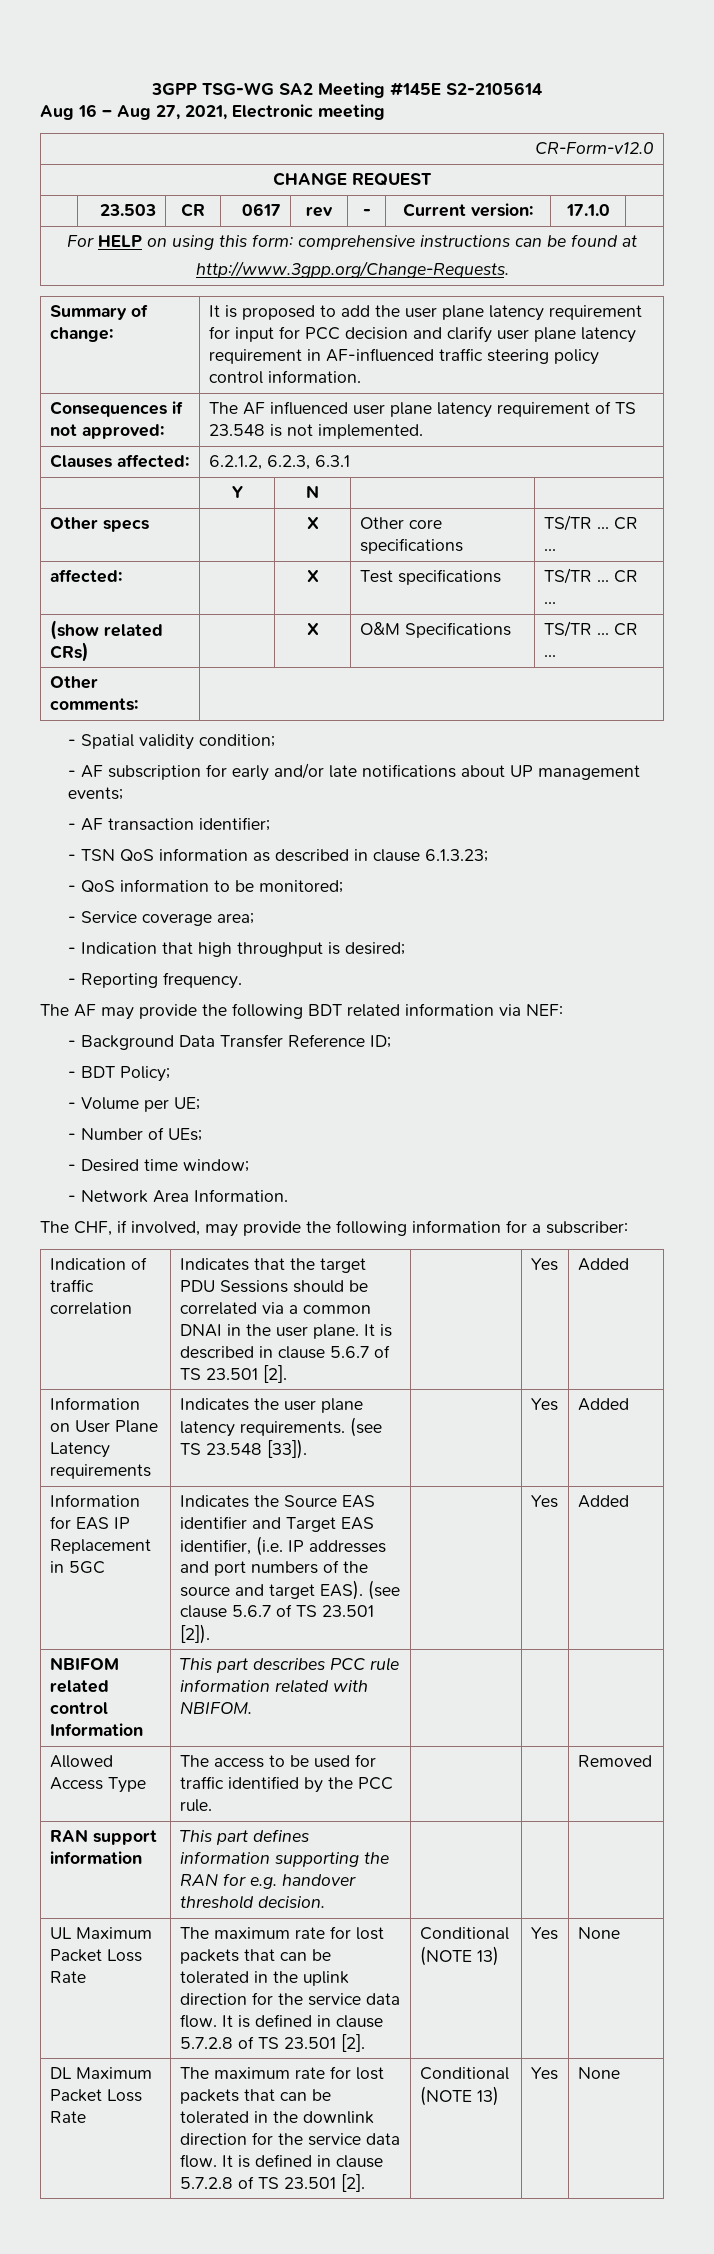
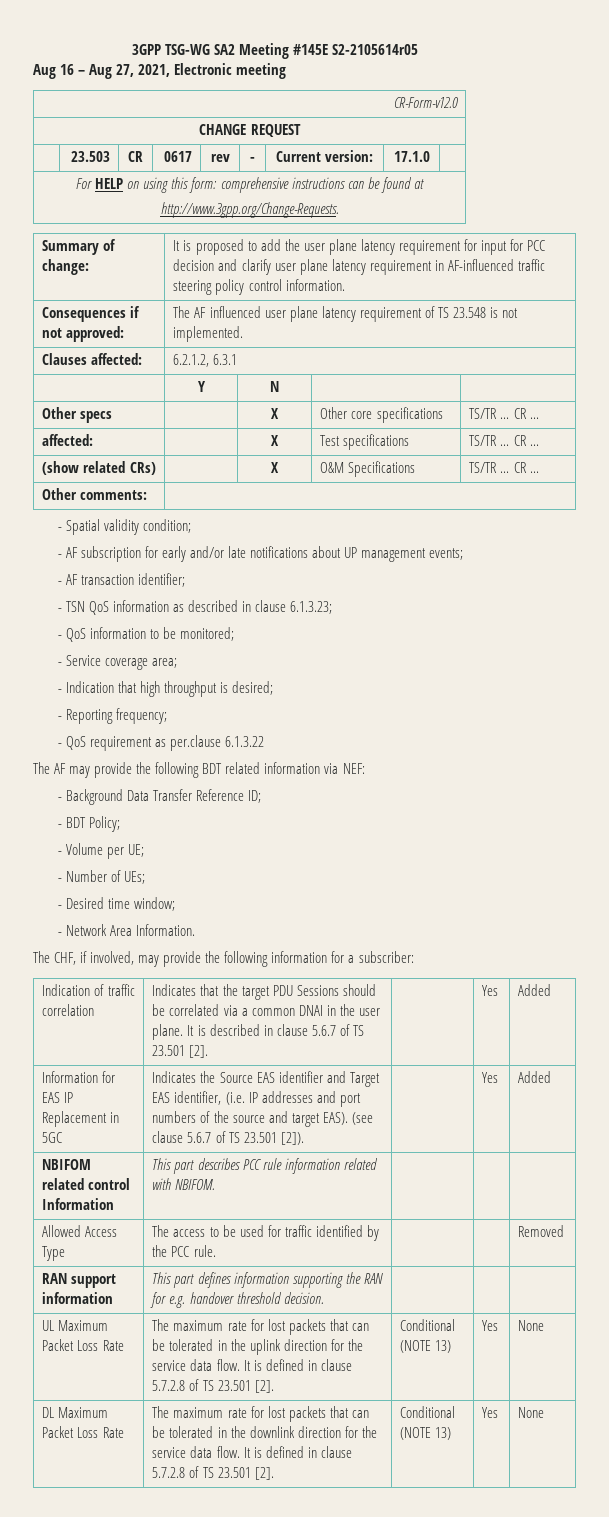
- 3GPP TSG-WG SA2 Meeting #145E S2-2105614
+ 3GPP TSG-WG SA2 Meeting #145E S2-2105614r05
- Clauses affected: | 6.2.1.2, 6.2.3, 6.3.1
+ Clauses affected: | 6.2.1.2, 6.3.1
- - Reporting frequency.
+ - Reporting frequency;
+ - QoS requirement as per.clause 6.1.3.22
- Information on User Plane Latency requirements | Indicates the user plane latency requirements. (see TS 23.548 [33]). | | Yes | Added

